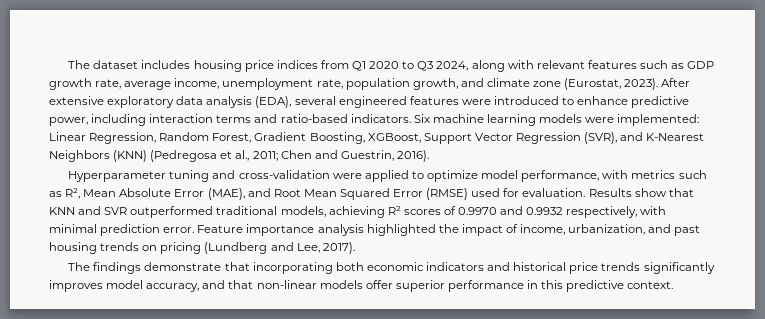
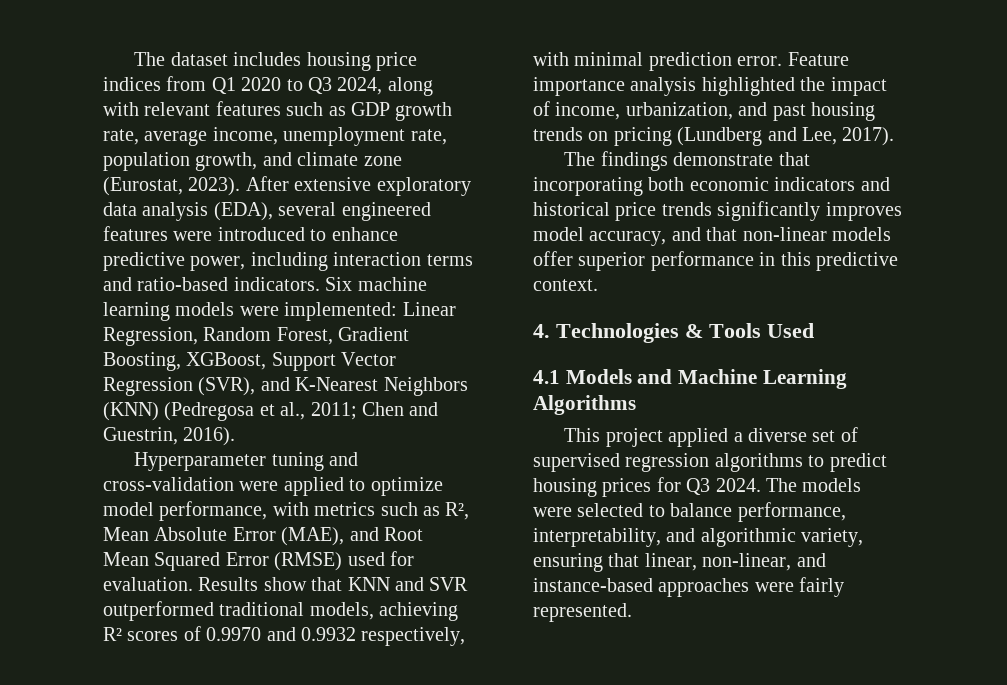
+ 4. Technologies & Tools Used
+ 4.1 Models and Machine Learning Algorithms
+ This project applied a diverse set of supervised regression algorithms to predict housing prices for Q3 2024. The models were selected to balance performance, interpretability, and algorithmic variety, ensuring that linear, non-linear, and instance-based approaches were fairly represented.

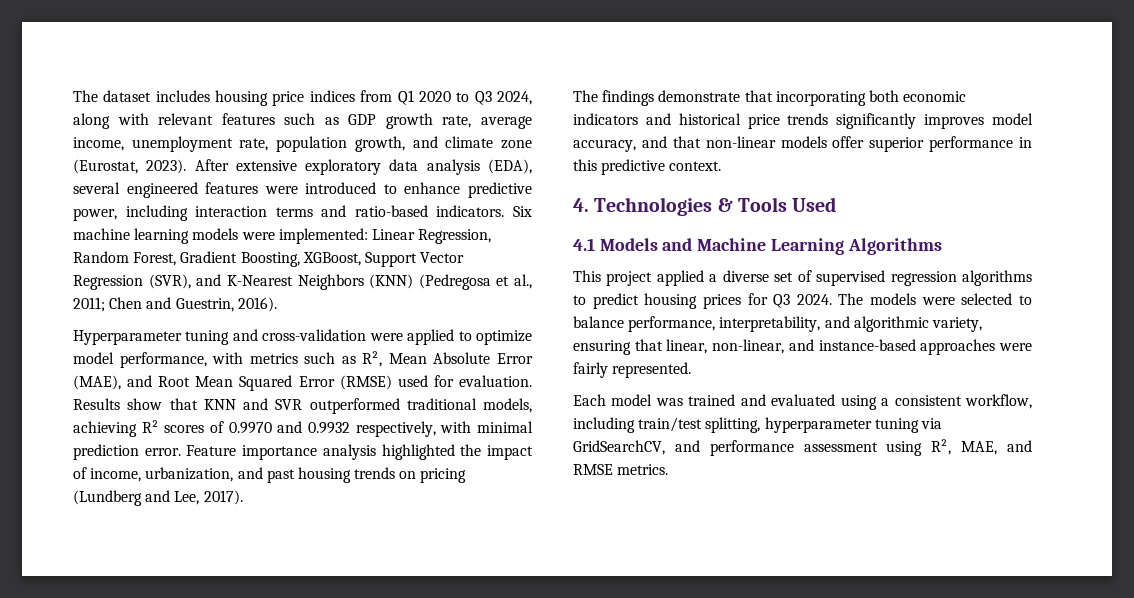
+ Each model was trained and evaluated using a consistent workflow, including train/test splitting, hyperparameter tuning via GridSearchCV, and performance assessment using R², MAE, and RMSE metrics.

